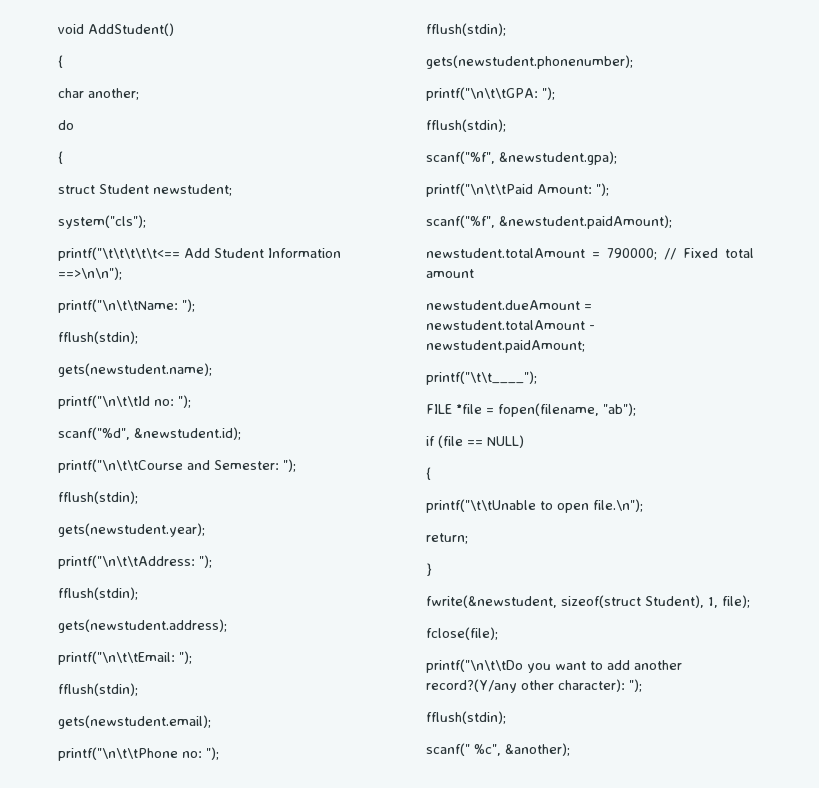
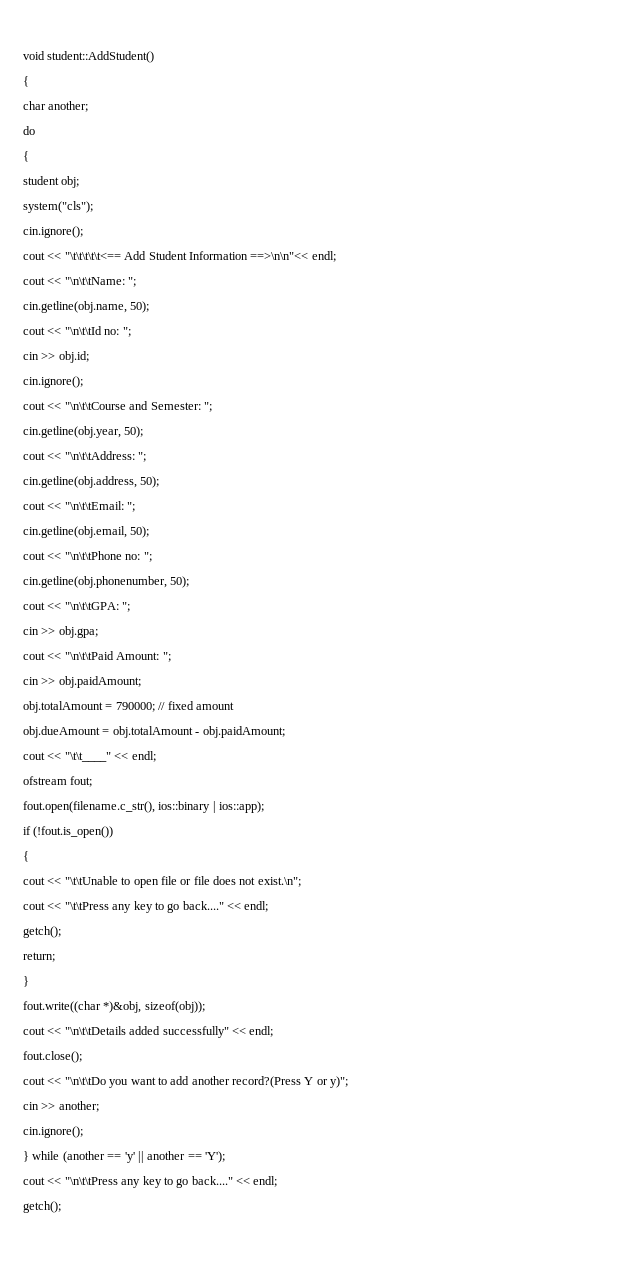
- void AddStudent()
+ void student::AddStudent()
- struct Student newstudent;
+ student obj;
  system("cls");
- printf("\t\t\t\t\t<== Add Student Information ==>\n\n");
- printf("\n\t\tName: ");
- fflush(stdin);
- gets(newstudent.name);
- printf("\n\t\tId no: ");
- scanf("%d", &newstudent.id);
- printf("\n\t\tCourse and Semester: ");
- fflush(stdin);
- gets(newstudent.year);
- printf("\n\t\tAddress: ");
- fflush(stdin);
- gets(newstudent.address);
- printf("\n\t\tEmail: ");
- fflush(stdin);
- gets(newstudent.email);
- printf("\n\t\tPhone no: ");
- fflush(stdin);
- gets(newstudent.phonenumber);
- printf("\n\t\tGPA: ");
- fflush(stdin);
- scanf("%f", &newstudent.gpa);
- printf("\n\t\tPaid Amount: ");
- scanf("%f", &newstudent.paidAmount);
- newstudent.totalAmount = 790000; // Fixed total amount
+ cin.ignore();
+ cout << "\t\t\t\t\t<== Add Student Information ==>\n\n"<< endl;
+ cout << "\n\t\tName: ";
+ cin.getline(obj.name, 50);
+ cout << "\n\t\tId no: ";
+ cin >> obj.id;
+ cin.ignore();
+ cout << "\n\t\tCourse and Semester: ";
+ cin.getline(obj.year, 50);
+ cout << "\n\t\tAddress: ";
+ cin.getline(obj.address, 50);
+ cout << "\n\t\tEmail: ";
+ cin.getline(obj.email, 50);
+ cout << "\n\t\tPhone no: ";
+ cin.getline(obj.phonenumber, 50);
+ cout << "\n\t\tGPA: ";
+ cin >> obj.gpa;
+ cout << "\n\t\tPaid Amount: ";
+ cin >> obj.paidAmount;
+ obj.totalAmount = 790000; // fixed amount
- newstudent.dueAmount = newstudent.totalAmount - newstudent.paidAmount;
- printf("\t\t____");
- FILE *file = fopen(filename, "ab");
- if (file == NULL)
+ obj.dueAmount = obj.totalAmount - obj.paidAmount;
+ cout << "\t\t____" << endl;
+ ofstream fout;
+ fout.open(filename.c_str(), ios::binary | ios::app);
+ if (!fout.is_open())
  {
- printf("\t\tUnable to open file.\n");
+ cout << "\t\tUnable to open file or file does not exist.\n";
+ cout << "\t\tPress any key to go back...." << endl;
+ getch();
  return;
  }
- fwrite(&newstudent, sizeof(struct Student), 1, file);
- fclose(file);
- printf("\n\t\tDo you want to add another record?(Y/any other character): ");
- fflush(stdin);
- scanf(" %c", &another);
+ fout.write((char *)&obj, sizeof(obj));
+ cout << "\n\t\tDetails added successfully" << endl;
+ fout.close();
+ cout << "\n\t\tDo you want to add another record?(Press Y or y)";
+ cin >> another;
+ cin.ignore();
+ } while (another == 'y' || another == 'Y');
+ cout << "\n\t\tPress any key to go back...." << endl;
+ getch();

